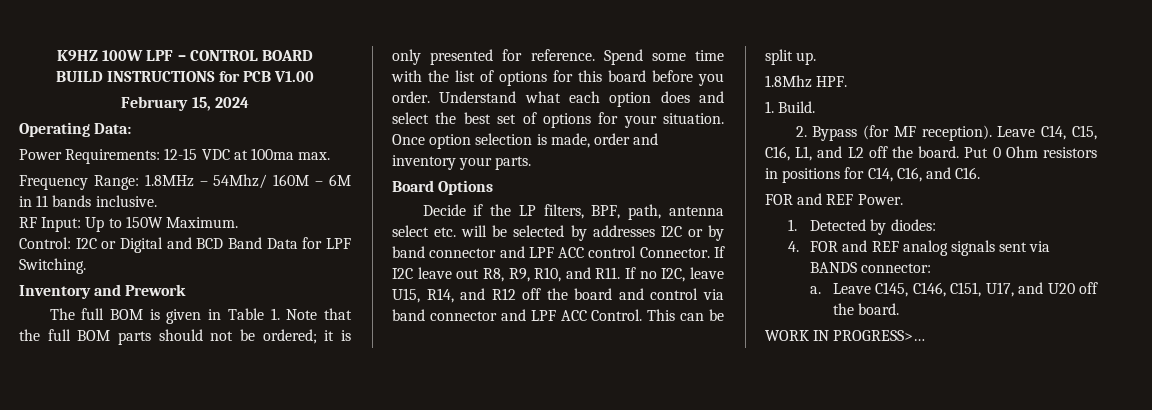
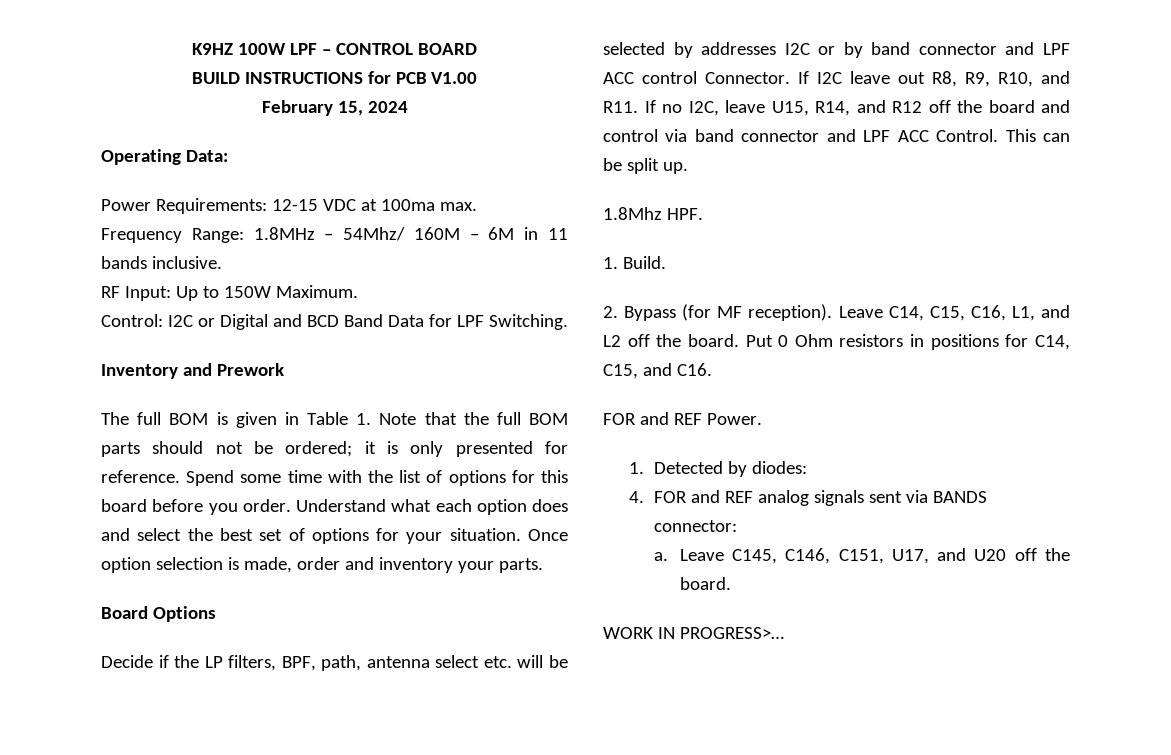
- Put 0 Ohm resistors in positions for C14, C16, and C16.
+ Put 0 Ohm resistors in positions for C14, C15, and C16.

